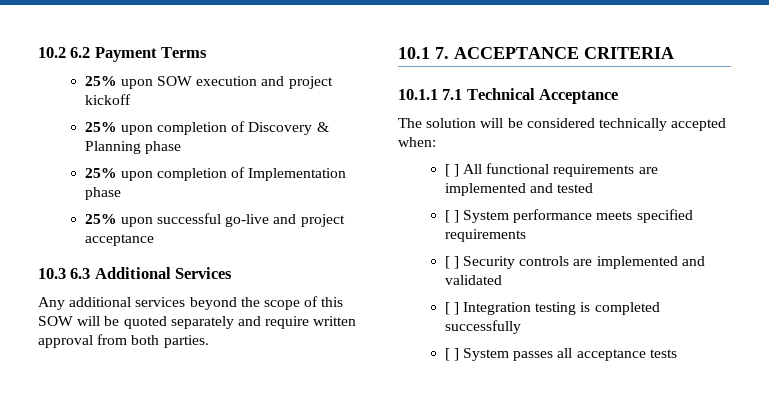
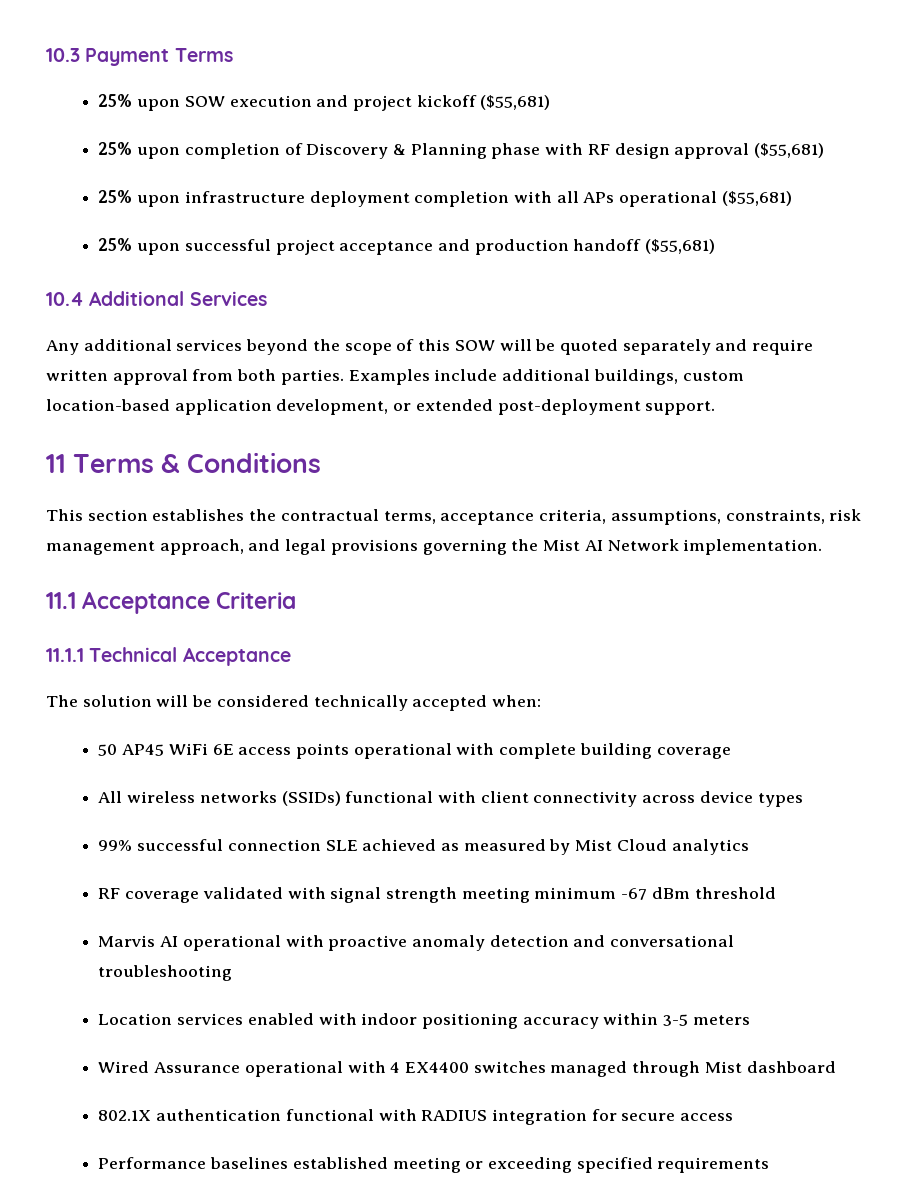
- 10.2 6.2 Payment Terms
+ 10.3 Payment Terms
- 25% upon SOW execution and project kickoff
+ 25% upon SOW execution and project kickoff ($55,681)
- 25% upon completion of Discovery & Planning phase
- 25% upon completion of Implementation phase
+ 25% upon completion of Discovery & Planning phase with RF design approval ($55,681)
+ 25% upon infrastructure deployment completion with all APs operational ($55,681)
- 25% upon successful go-live and project acceptance
- 10.3 6.3 Additional Services
+ 25% upon successful project acceptance and production handoff ($55,681)
+ 10.4 Additional Services
- Any additional services beyond the scope of this SOW will be quoted separately and require written approval from both parties.
- 10.1 7. ACCEPTANCE CRITERIA
- 10.1.1 7.1 Technical Acceptance
+ Any additional services beyond the scope of this SOW will be quoted separately and require written approval from both parties. Examples include additional buildings, custom location-based application development, or extended post-deployment support.
+ 11 Terms & Conditions
+ This section establishes the contractual terms, acceptance criteria, assumptions, constraints, risk management approach, and legal provisions governing the Mist AI Network implementation.
+ 11.1 Acceptance Criteria
+ 11.1.1 Technical Acceptance
- [ ] All functional requirements are implemented and tested
- [ ] System performance meets specified requirements
- [ ] Security controls are implemented and validated
- [ ] Integration testing is completed successfully
- [ ] System passes all acceptance tests
+ 50 AP45 WiFi 6E access points operational with complete building coverage
+ All wireless networks (SSIDs) functional with client connectivity across device types
+ 99% successful connection SLE achieved as measured by Mist Cloud analytics
+ RF coverage validated with signal strength meeting minimum -67 dBm threshold
+ Marvis AI operational with proactive anomaly detection and conversational troubleshooting
+ Location services enabled with indoor positioning accuracy within 3-5 meters
+ Wired Assurance operational with 4 EX4400 switches managed through Mist dashboard
+ 802.1X authentication functional with RADIUS integration for secure access
+ Performance baselines established meeting or exceeding specified requirements

